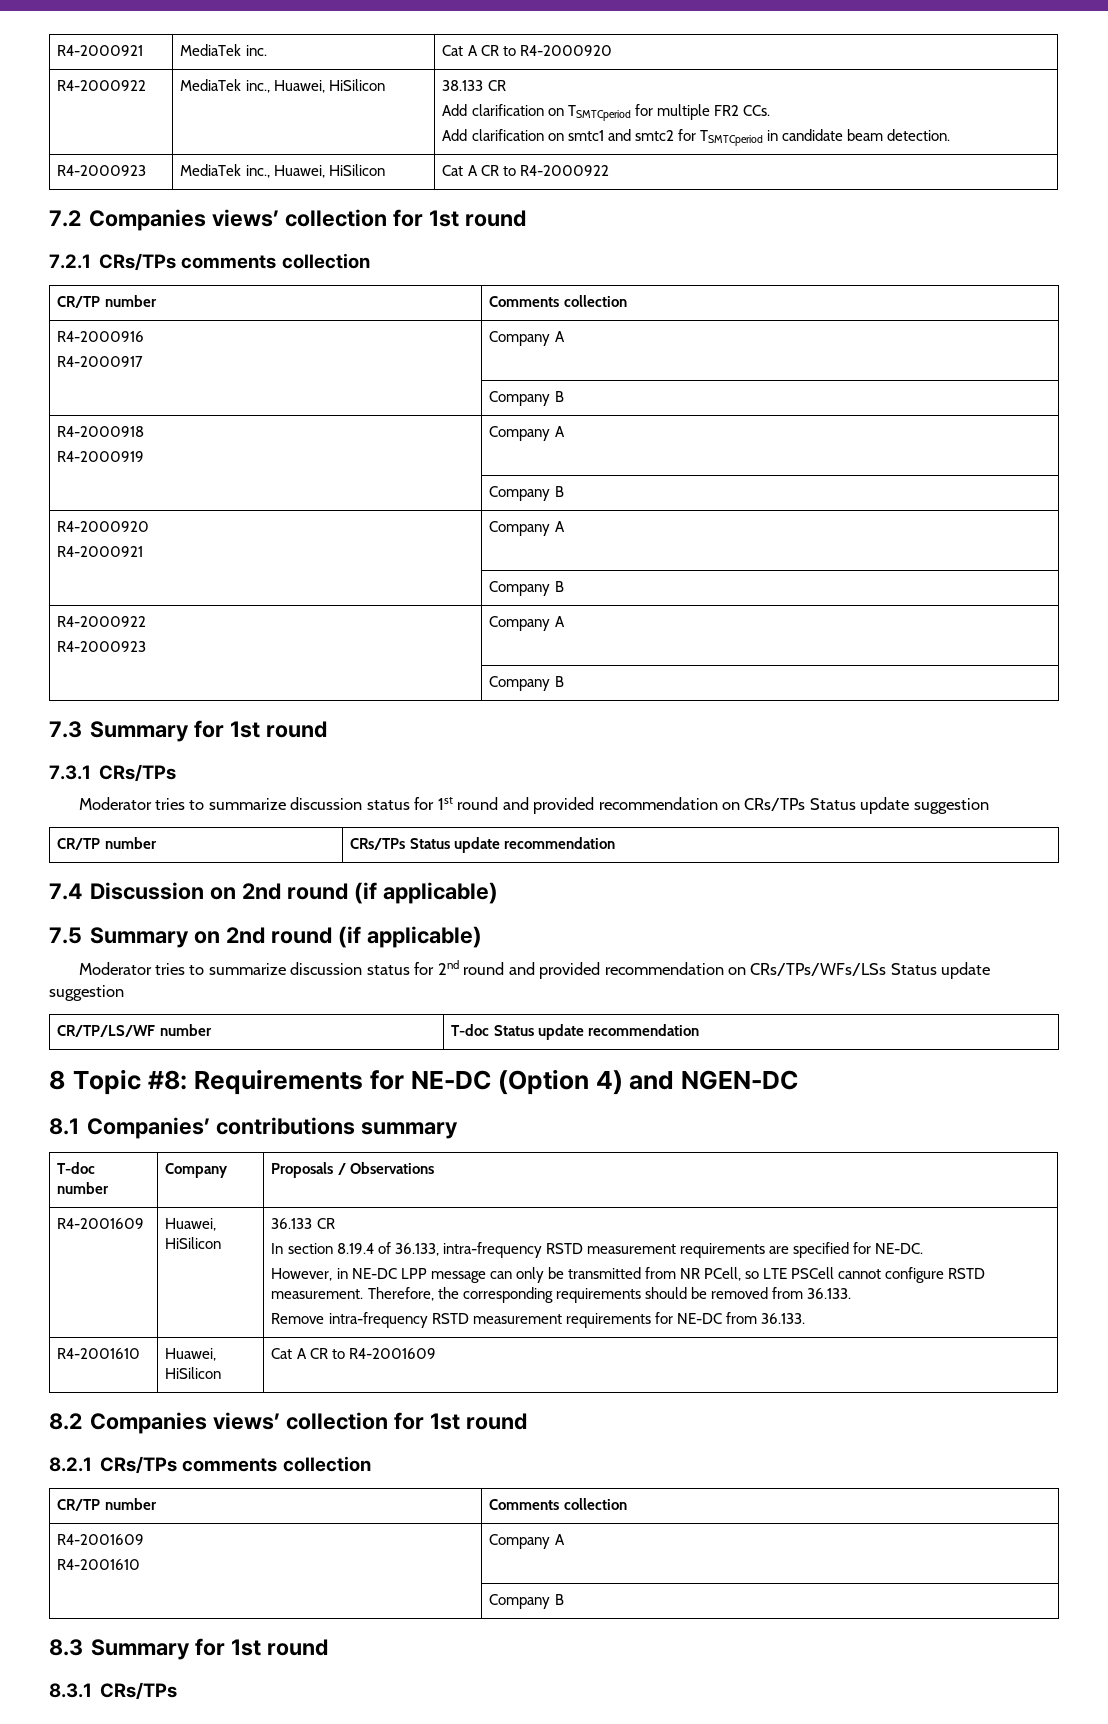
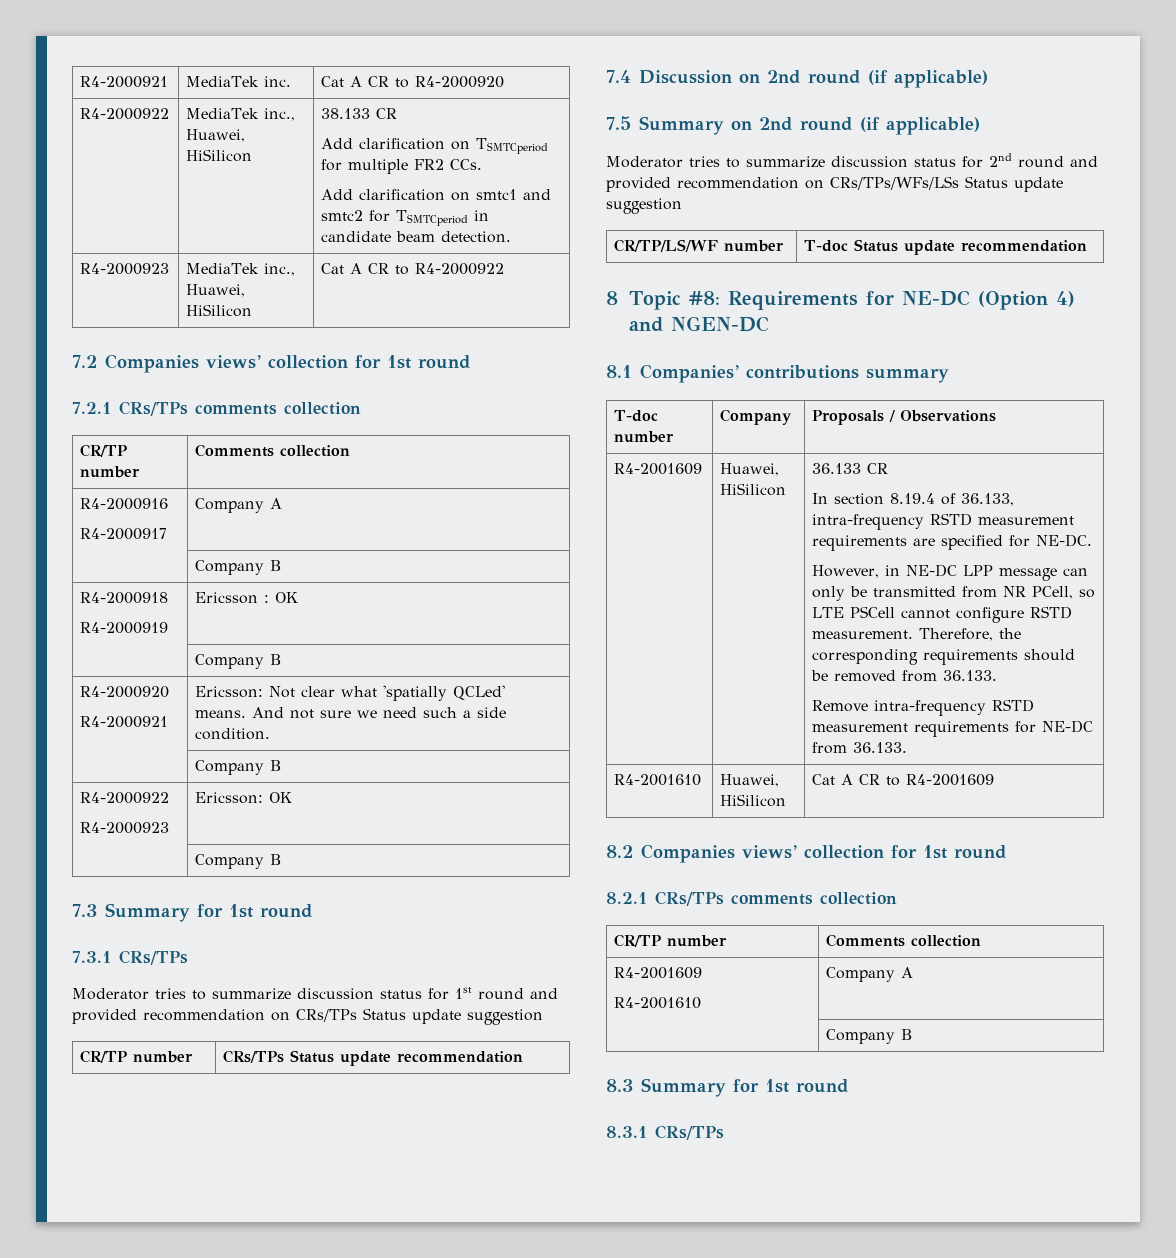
  R4-2000918
- R4-2000919 | Company A
+ R4-2000919 | Ericsson : OK
  | Company B
  R4-2000920
- R4-2000921 | Company A
+ R4-2000921 | Ericsson: Not clear what 'spatially QCLed' means. And not sure we need such a side condition.
  | Company B
  R4-2000922
- R4-2000923 | Company A
+ R4-2000923 | Ericsson: OK

